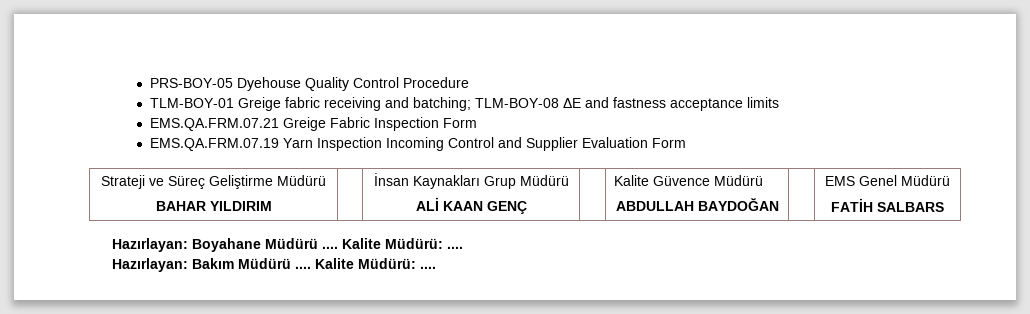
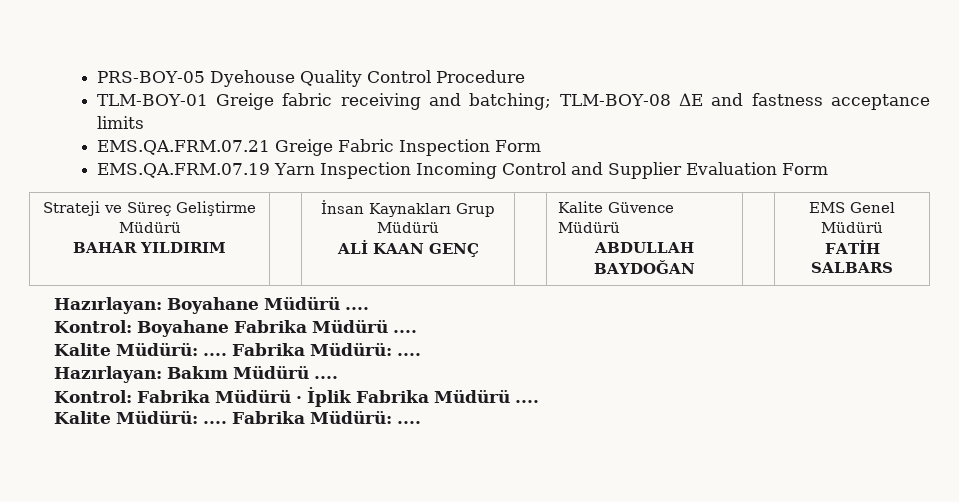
- Hazırlayan: Boyahane Müdürü .... Kalite Müdürü: ....
+ Hazırlayan: Boyahane Müdürü ....
+ Kontrol: Boyahane Fabrika Müdürü ....
+ Kalite Müdürü: .... Fabrika Müdürü: ....
- Hazırlayan: Bakım Müdürü .... Kalite Müdürü: ....
+ Hazırlayan: Bakım Müdürü ....
+ Kontrol: Fabrika Müdürü · İplik Fabrika Müdürü ....
+ Kalite Müdürü: .... Fabrika Müdürü: ....

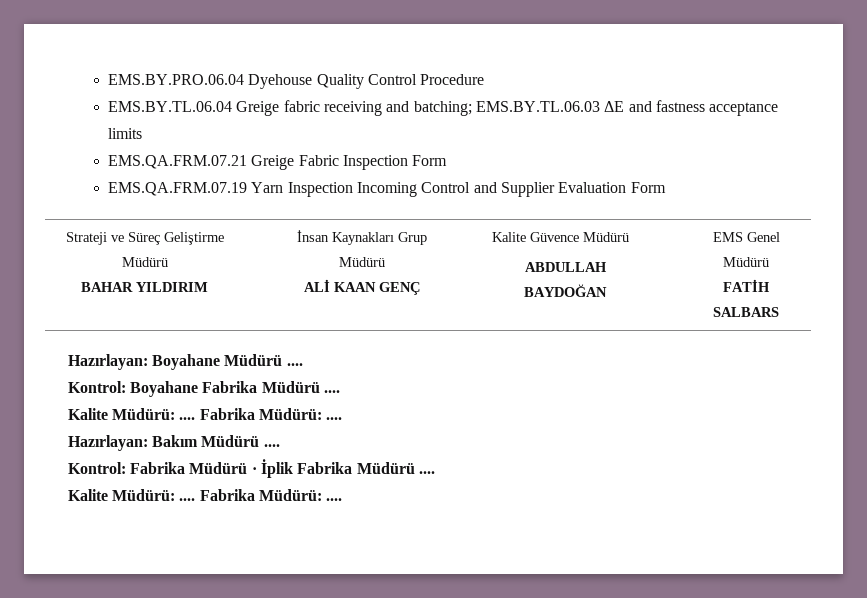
- PRS-BOY-05 Dyehouse Quality Control Procedure
+ EMS.BY.PRO.06.04 Dyehouse Quality Control Procedure
- TLM-BOY-01 Greige fabric receiving and batching; TLM-BOY-08 ΔE and fastness acceptance limits
+ EMS.BY.TL.06.04 Greige fabric receiving and batching; EMS.BY.TL.06.03 ΔE and fastness acceptance limits

